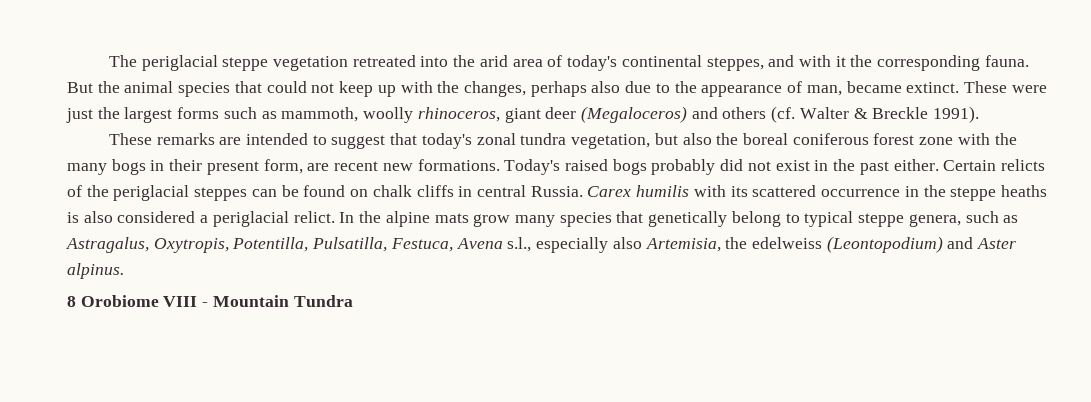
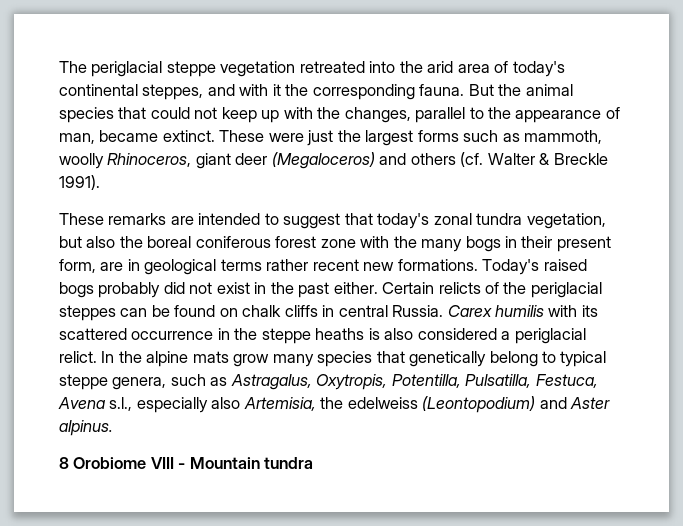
- But the animal species that could not keep up with the changes, perhaps also due to the appearance of man, became extinct.
+ But the animal species that could not keep up with the changes, parallel to the appearance of man, became extinct.
- These were just the largest forms such as mammoth, woolly rhinoceros, giant deer (Megaloceros) and others (cf. Walter & Breckle 1991).
+ These were just the largest forms such as mammoth, woolly Rhinoceros, giant deer (Megaloceros) and others (cf. Walter & Breckle 1991).
- These remarks are intended to suggest that today's zonal tundra vegetation, but also the boreal coniferous forest zone with the many bogs in their present form, are recent new formations.
+ These remarks are intended to suggest that today's zonal tundra vegetation, but also the boreal coniferous forest zone with the many bogs in their present form, are in geological terms rather recent new formations.
- 8 Orobiome VIII - Mountain Tundra
+ 8 Orobiome VIII - Mountain tundra

